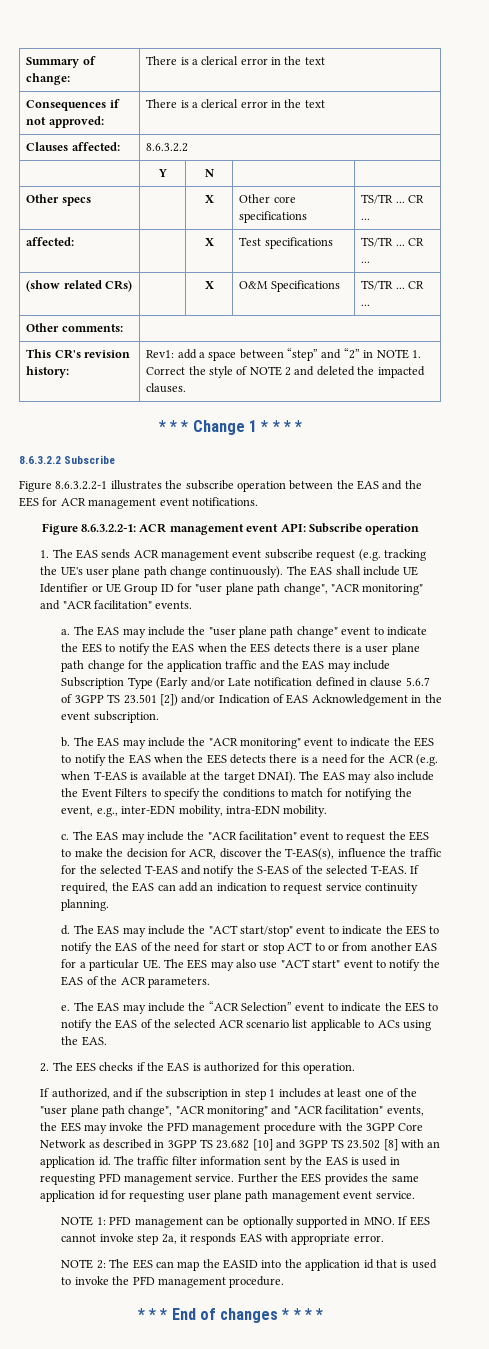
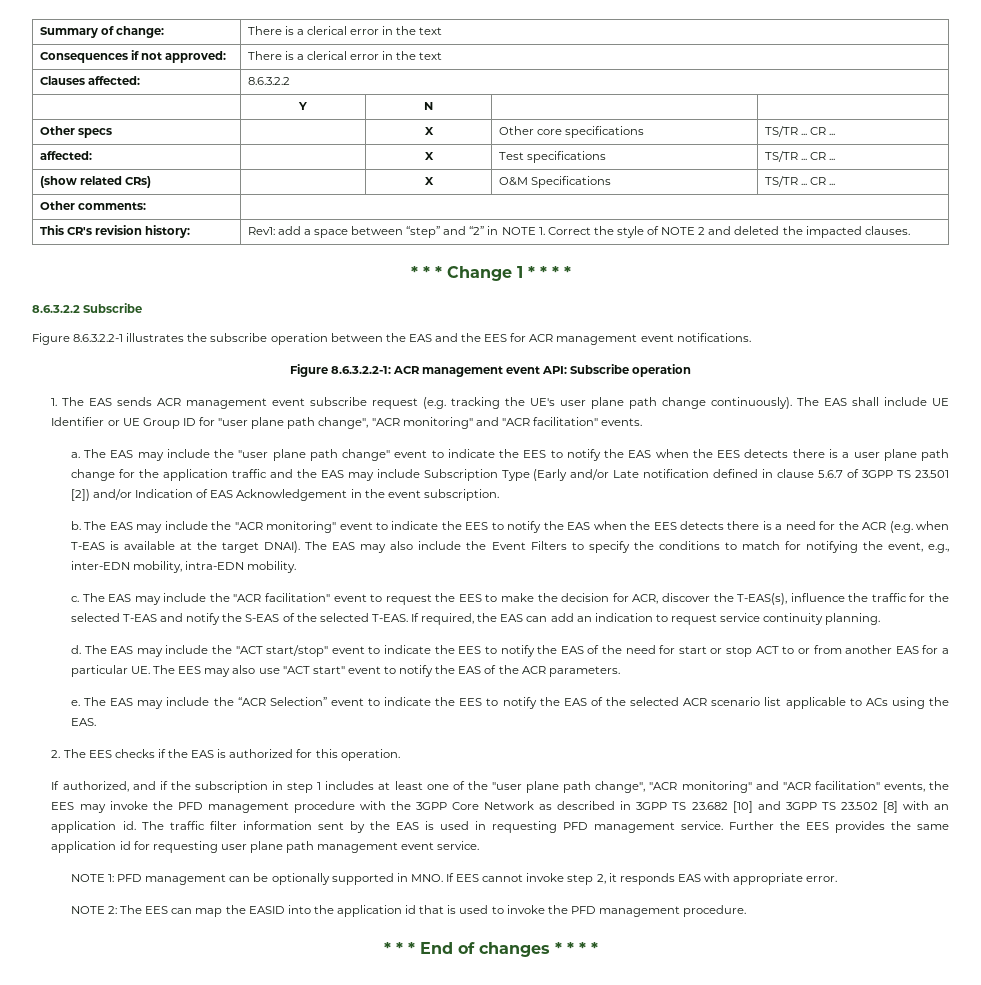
- NOTE 1: PFD management can be optionally supported in MNO. If EES cannot invoke step 2a, it responds EAS with appropriate error.
+ NOTE 1: PFD management can be optionally supported in MNO. If EES cannot invoke step 2, it responds EAS with appropriate error.

